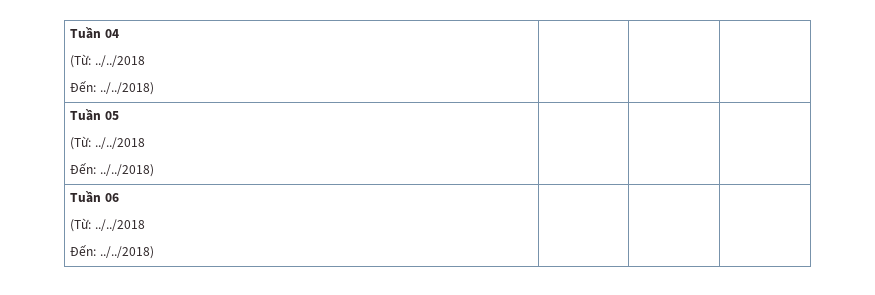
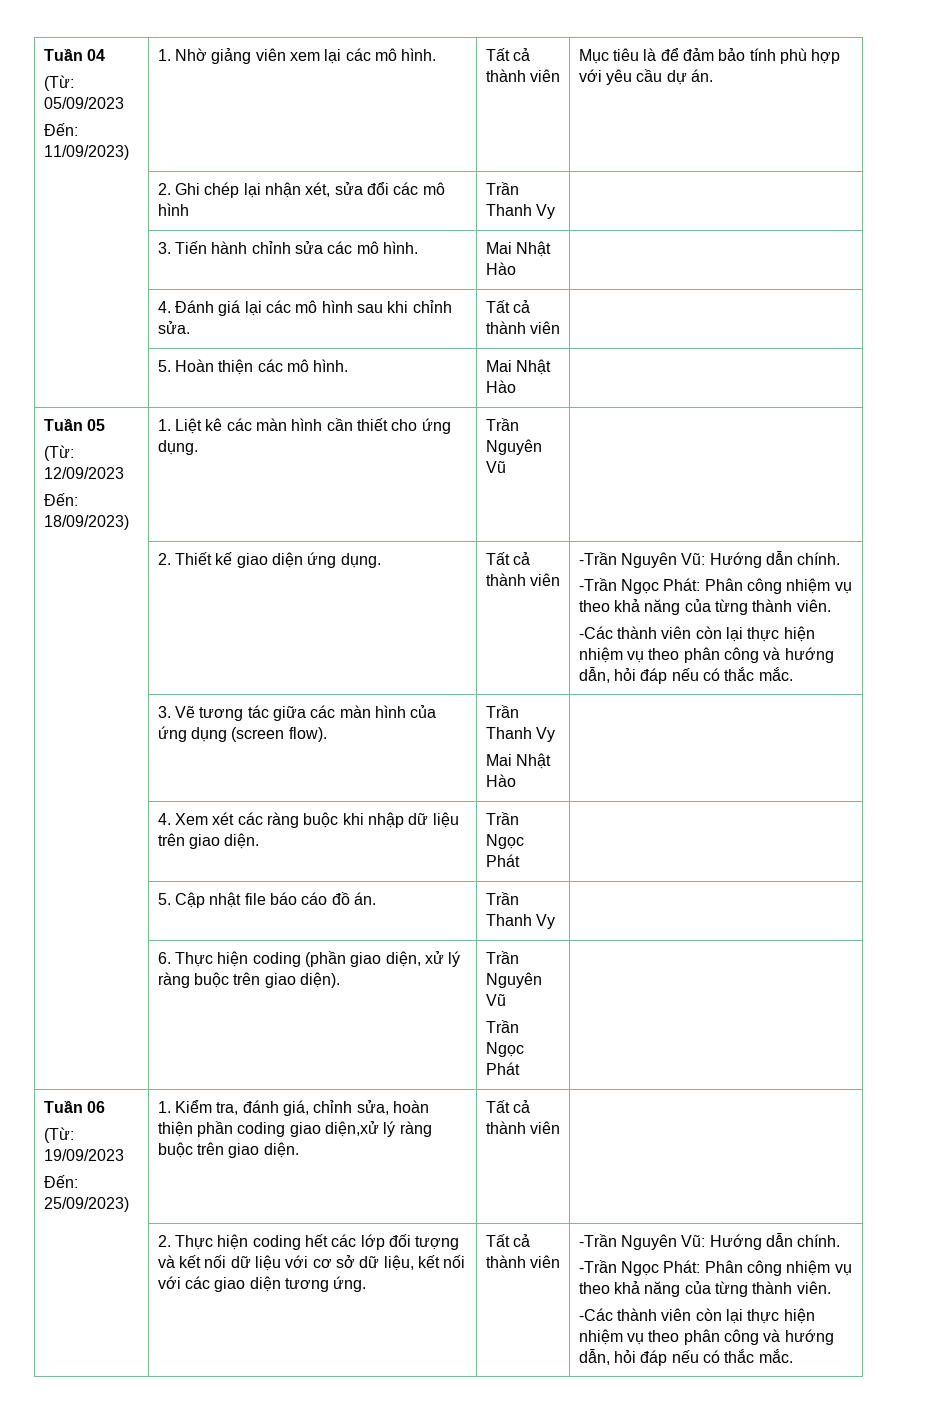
  Tuần 04
- (Từ: ../../2018
- Đến: ../../2018) | | |
+ (Từ: 05/09/2023
+ Đến: 11/09/2023) | 1. Nhờ giảng viên xem lại các mô hình. | Tất cả thành viên | Mục tiêu là để đảm bảo tính phù hợp với yêu cầu dự án.
+ | 2. Ghi chép lại nhận xét, sửa đổi các mô hình | Trần Thanh Vy |
+ | 3. Tiến hành chỉnh sửa các mô hình. | Mai Nhật Hào |
+ | 4. Đánh giá lại các mô hình sau khi chỉnh sửa. | Tất cả thành viên |
+ | 5. Hoàn thiện các mô hình. | Mai Nhật Hào |
  Tuần 05
- (Từ: ../../2018
- Đến: ../../2018) | | |
+ (Từ: 12/09/2023
+ Đến: 18/09/2023) | 1. Liệt kê các màn hình cần thiết cho ứng dụng. | Trần Nguyên Vũ |
+ | 2. Thiết kế giao diện ứng dụng. | Tất cả thành viên | -Trần Nguyên Vũ: Hướng dẫn chính.
+ -Trần Ngọc Phát: Phân công nhiệm vụ theo khả năng của từng thành viên.
+ -Các thành viên còn lại thực hiện nhiệm vụ theo phân công và hướng dẫn, hỏi đáp nếu có thắc mắc.
+ | 3. Vẽ tương tác giữa các màn hình của ứng dụng (screen flow). | Trần Thanh Vy
+ Mai Nhật Hào |
+ | 4. Xem xét các ràng buộc khi nhập dữ liệu trên giao diện. | Trần Ngọc Phát |
+ | 5. Cập nhật file báo cáo đồ án. | Trần Thanh Vy |
+ | 6. Thực hiện coding (phần giao diện, xử lý ràng buộc trên giao diện). | Trần Nguyên Vũ
+ Trần Ngọc Phát |
  Tuần 06
- (Từ: ../../2018
- Đến: ../../2018) | | |
+ (Từ: 19/09/2023
+ Đến: 25/09/2023) | 1. Kiểm tra, đánh giá, chỉnh sửa, hoàn thiện phần coding giao diện,xử lý ràng buộc trên giao diện. | Tất cả thành viên |
+ | 2. Thực hiện coding hết các lớp đối tượng và kết nối dữ liệu với cơ sở dữ liệu, kết nối với các giao diện tương ứng. | Tất cả thành viên | -Trần Nguyên Vũ: Hướng dẫn chính.
+ -Trần Ngọc Phát: Phân công nhiệm vụ theo khả năng của từng thành viên.
+ -Các thành viên còn lại thực hiện nhiệm vụ theo phân công và hướng dẫn, hỏi đáp nếu có thắc mắc.

